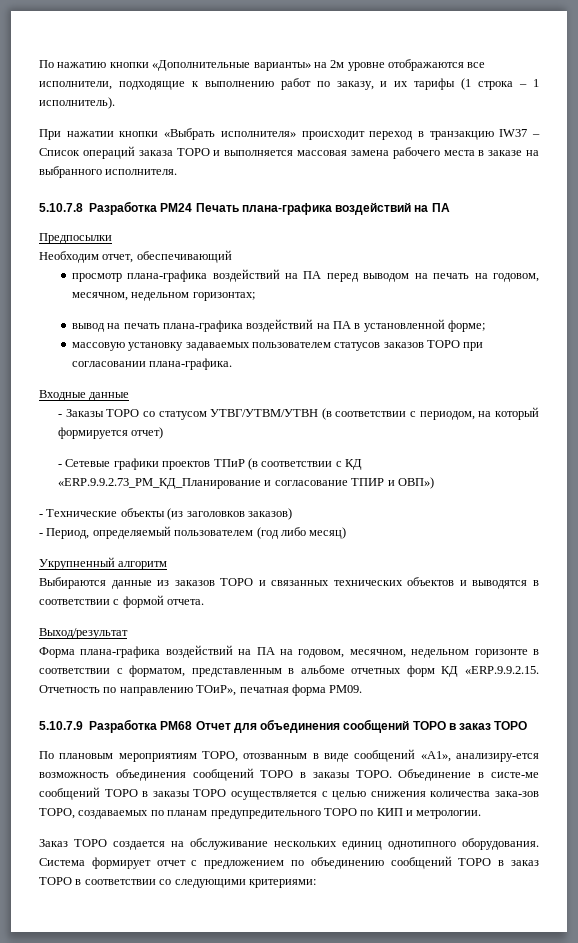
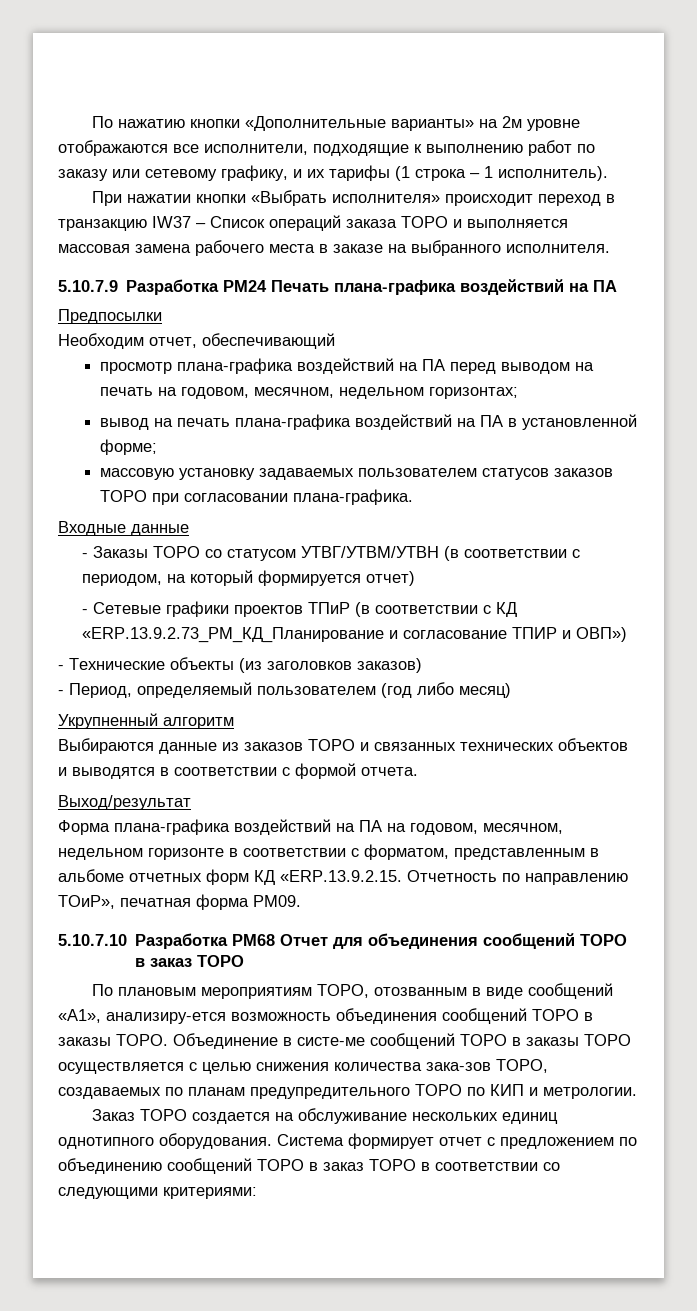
- По нажатию кнопки «Дополнительные варианты» на 2м уровне отображаются все исполнители, подходящие к выполнению работ по заказу, и их тарифы (1 строка – 1 исполнитель).
+ По нажатию кнопки «Дополнительные варианты» на 2м уровне отображаются все исполнители, подходящие к выполнению работ по заказу или сетевому графику, и их тарифы (1 строка – 1 исполнитель).
- 5.10.7.8 Разработка PM24 Печать плана-графика воздействий на ПА
+ 5.10.7.9 Разработка PM24 Печать плана-графика воздействий на ПА
- - Сетевые графики проектов ТПиР (в соответствии с КД «ERP.9.9.2.73_PM_КД_Планирование и согласование ТПИР и ОВП»)
+ - Сетевые графики проектов ТПиР (в соответствии с КД «ERP.13.9.2.73_PM_КД_Планирование и согласование ТПИР и ОВП»)
- Форма плана-графика воздействий на ПА на годовом, месячном, недельном горизонте в соответствии с форматом, представленным в альбоме отчетных форм КД «ERP.9.9.2.15. Отчетность по направлению ТОиР», печатная форма PM09.
+ Форма плана-графика воздействий на ПА на годовом, месячном, недельном горизонте в соответствии с форматом, представленным в альбоме отчетных форм КД «ERP.13.9.2.15. Отчетность по направлению ТОиР», печатная форма PM09.
- 5.10.7.9 Разработка PM68 Отчет для объединения сообщений ТОРО в заказ ТОРО
+ 5.10.7.10 Разработка PM68 Отчет для объединения сообщений ТОРО в заказ ТОРО

